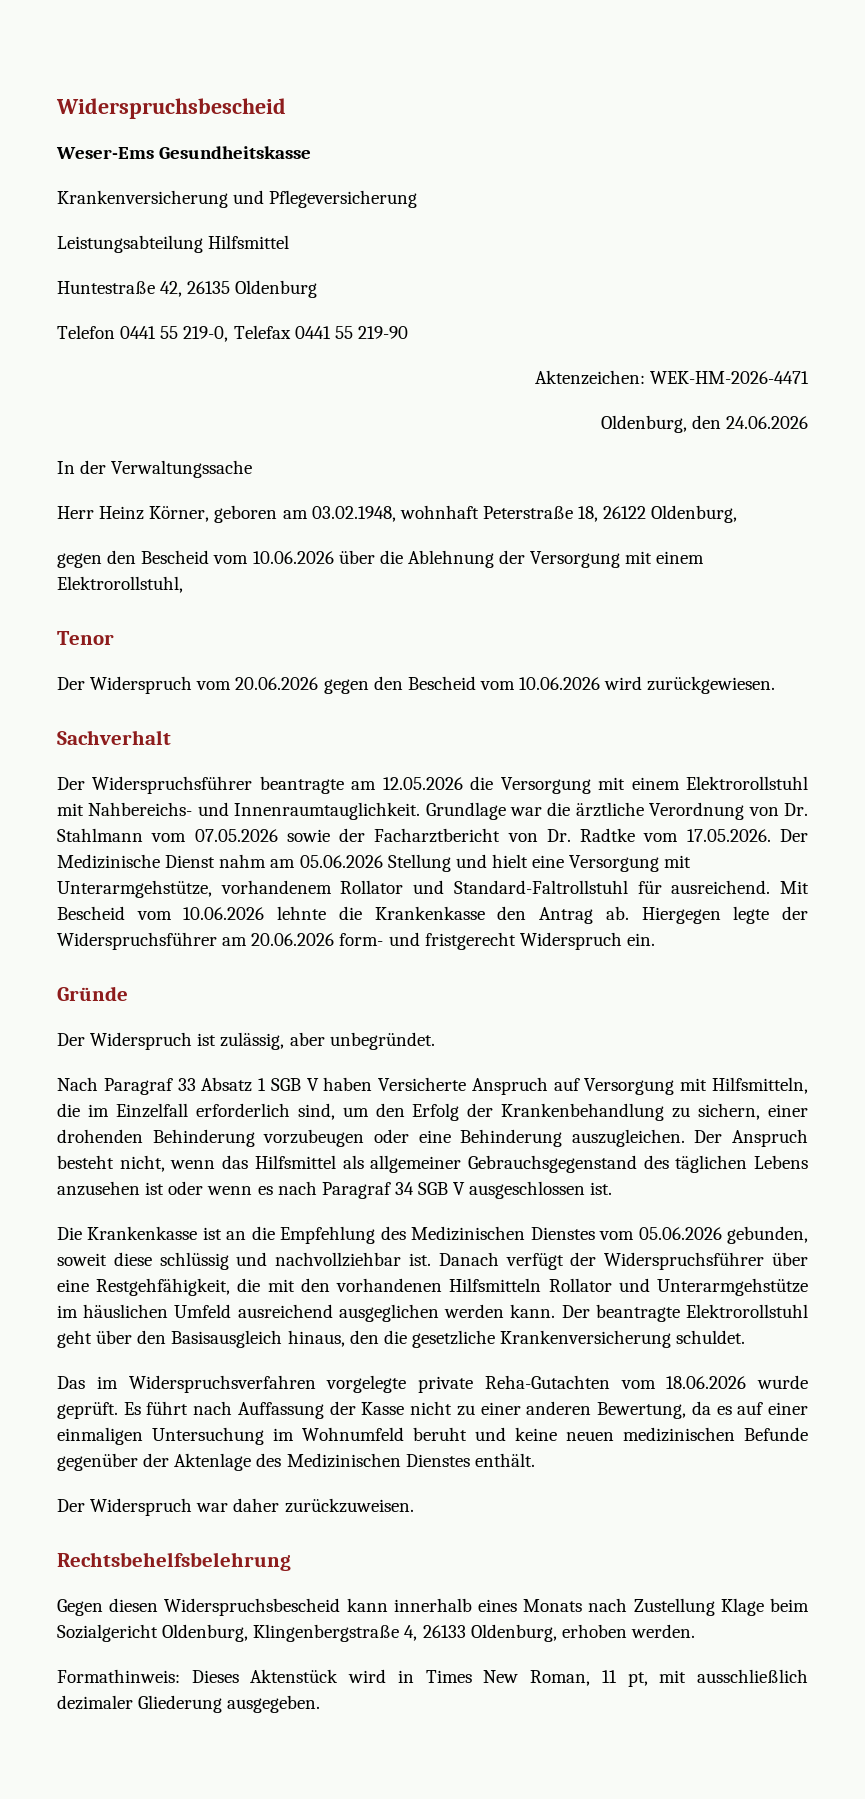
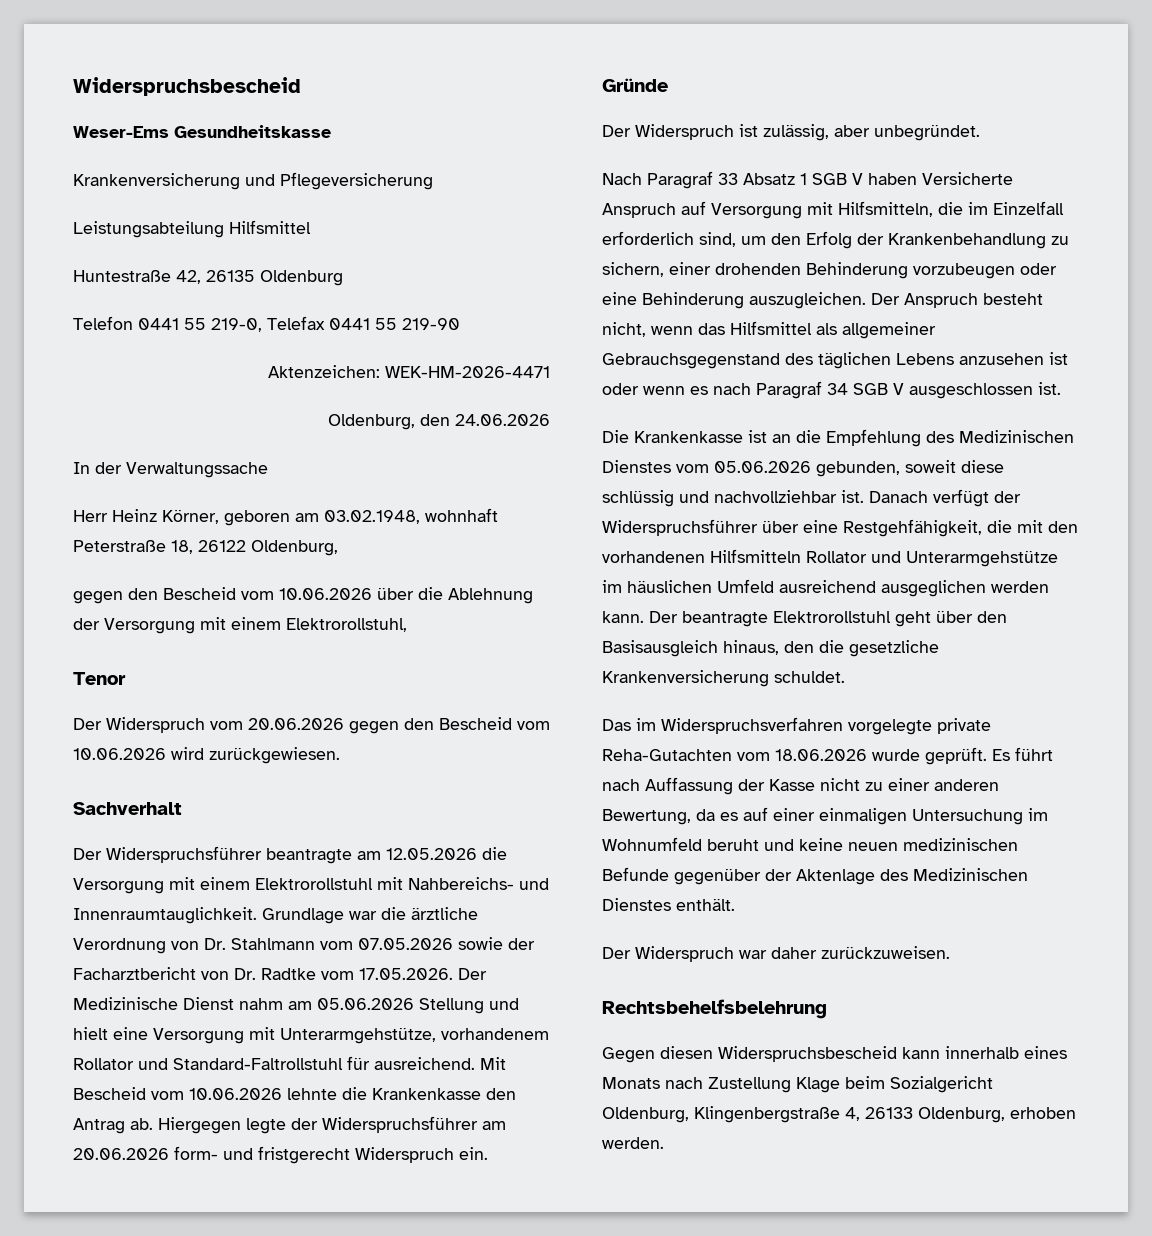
- Formathinweis: Dieses Aktenstück wird in Times New Roman, 11 pt, mit ausschließlich dezimaler Gliederung ausgegeben.

